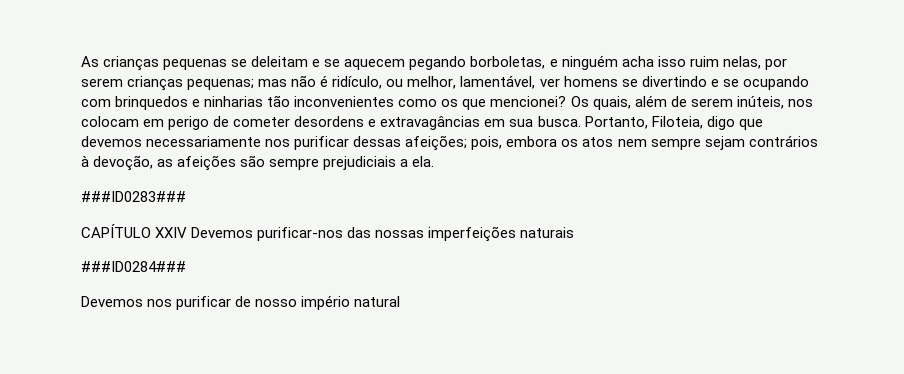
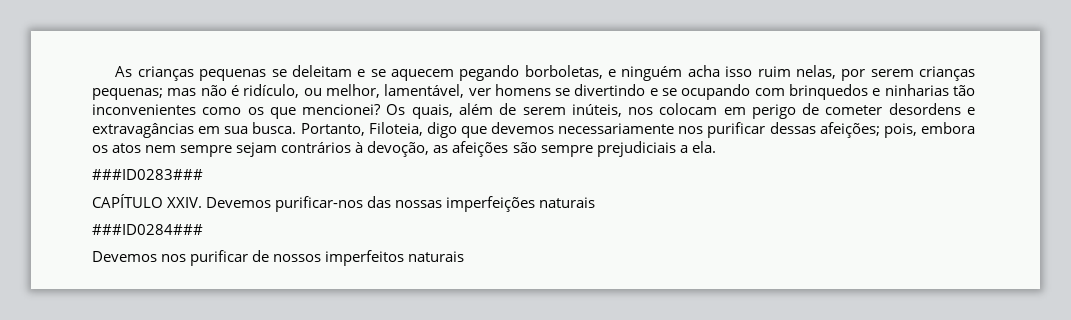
- CAPÍTULO XXIV Devemos purificar-nos das nossas imperfeições naturais
+ CAPÍTULO XXIV. Devemos purificar-nos das nossas imperfeições naturais
- Devemos nos purificar de nosso império natural
+ Devemos nos purificar de nossos imperfeitos naturais

